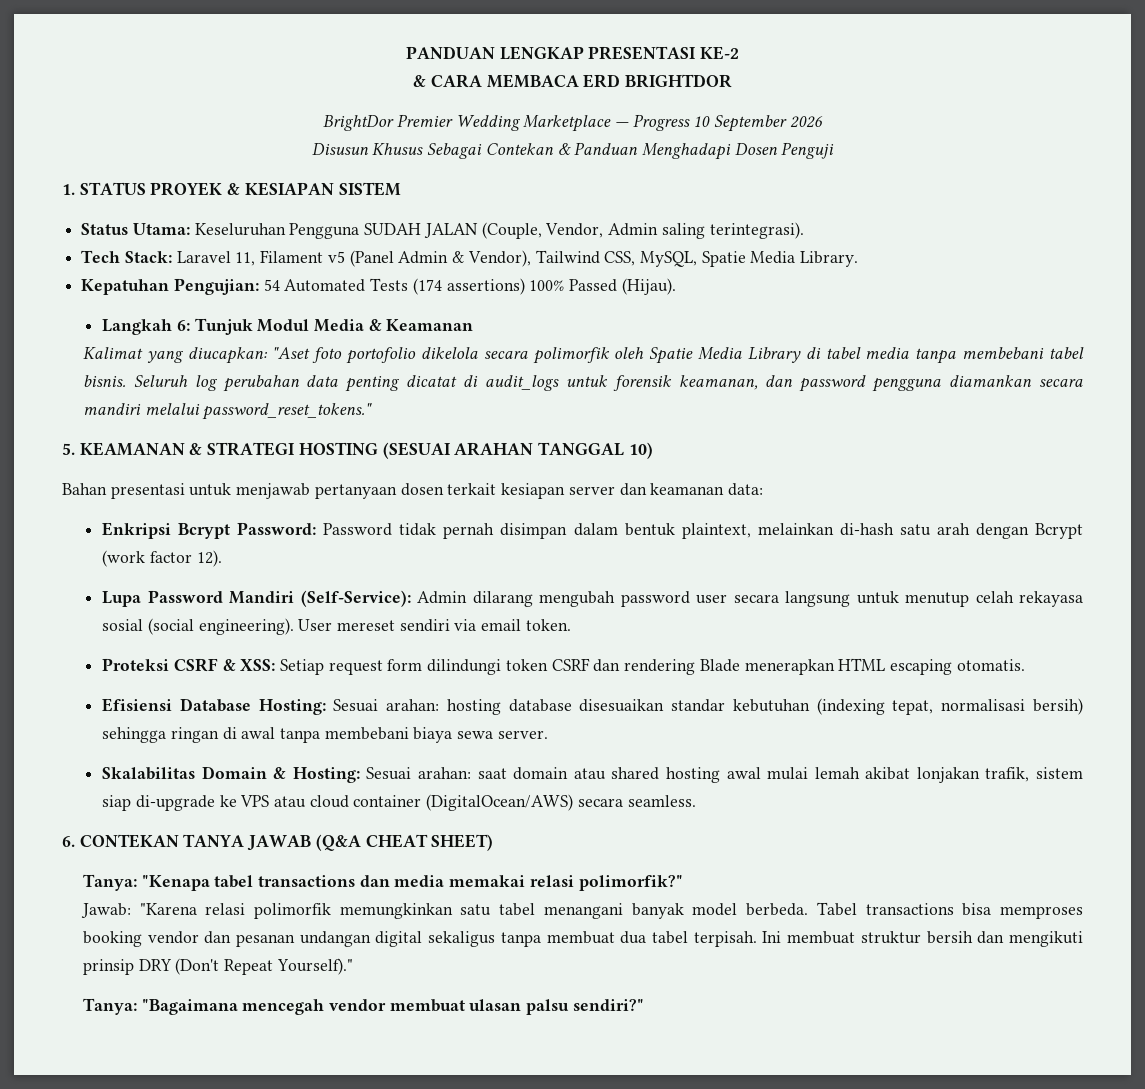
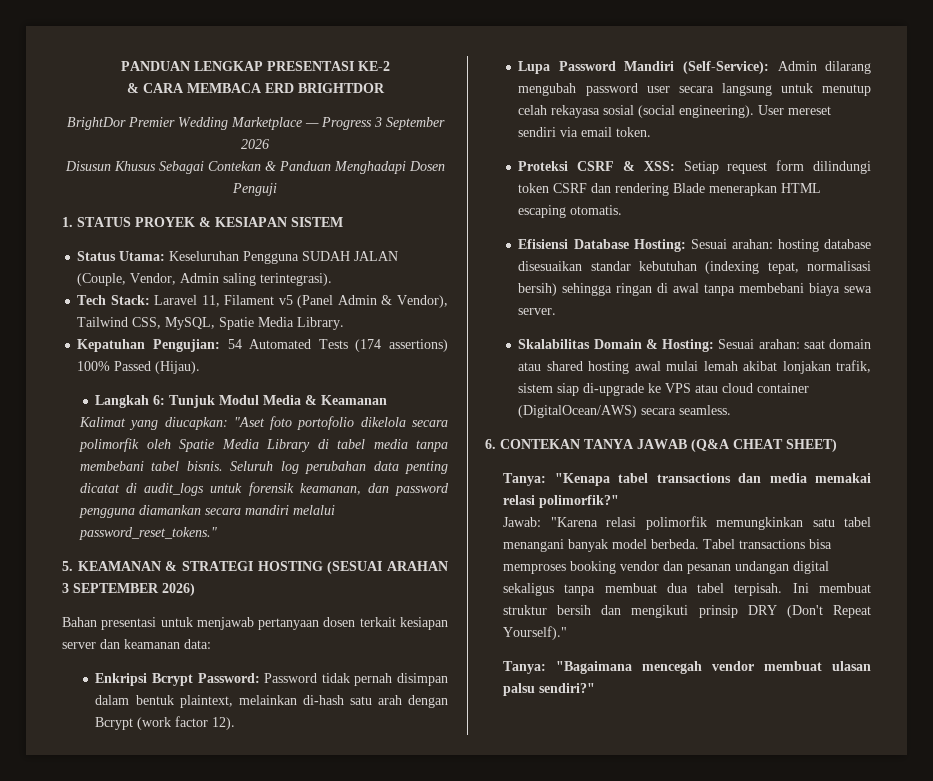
- BrightDor Premier Wedding Marketplace — Progress 10 September 2026
+ BrightDor Premier Wedding Marketplace — Progress 3 September 2026
- 5. KEAMANAN & STRATEGI HOSTING (SESUAI ARAHAN TANGGAL 10)
+ 5. KEAMANAN & STRATEGI HOSTING (SESUAI ARAHAN 3 SEPTEMBER 2026)

